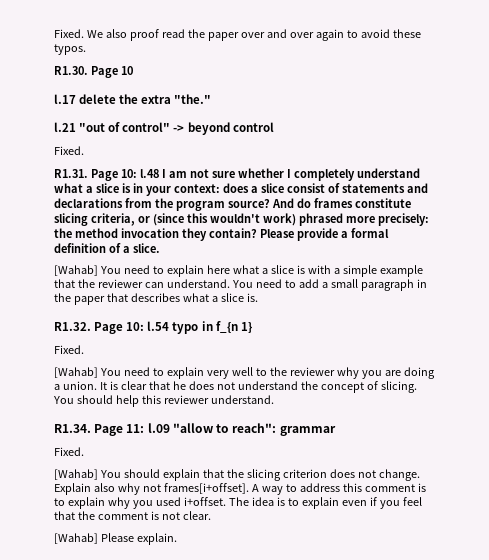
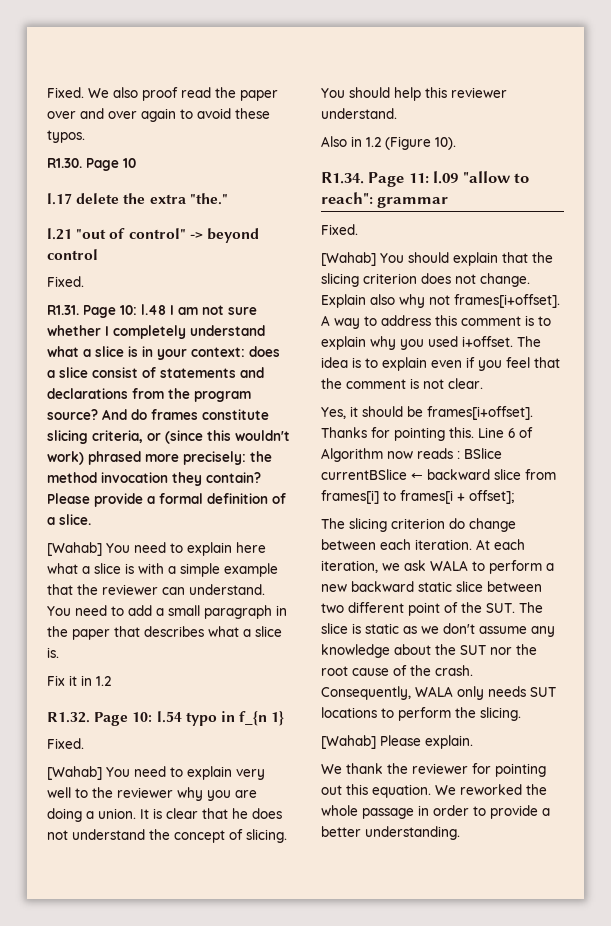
+ Fix it in 1.2
+ Also in 1.2 (Figure 10).
+ Yes, it should be frames[i+offset]. Thanks for pointing this. Line 6 of Algorithm now reads : BSlice currentBSlice ← backward slice from frames[i] to frames[i + offset];
+ The slicing criterion do change between each iteration. At each iteration, we ask WALA to perform a new backward static slice between two different point of the SUT. The slice is static as we don't assume any knowledge about the SUT nor the root cause of the crash. Consequently, WALA only needs SUT locations to perform the slicing.
  [Wahab] Please explain.
+ We thank the reviewer for pointing out this equation. We reworked the whole passage in order to provide a better understanding.

